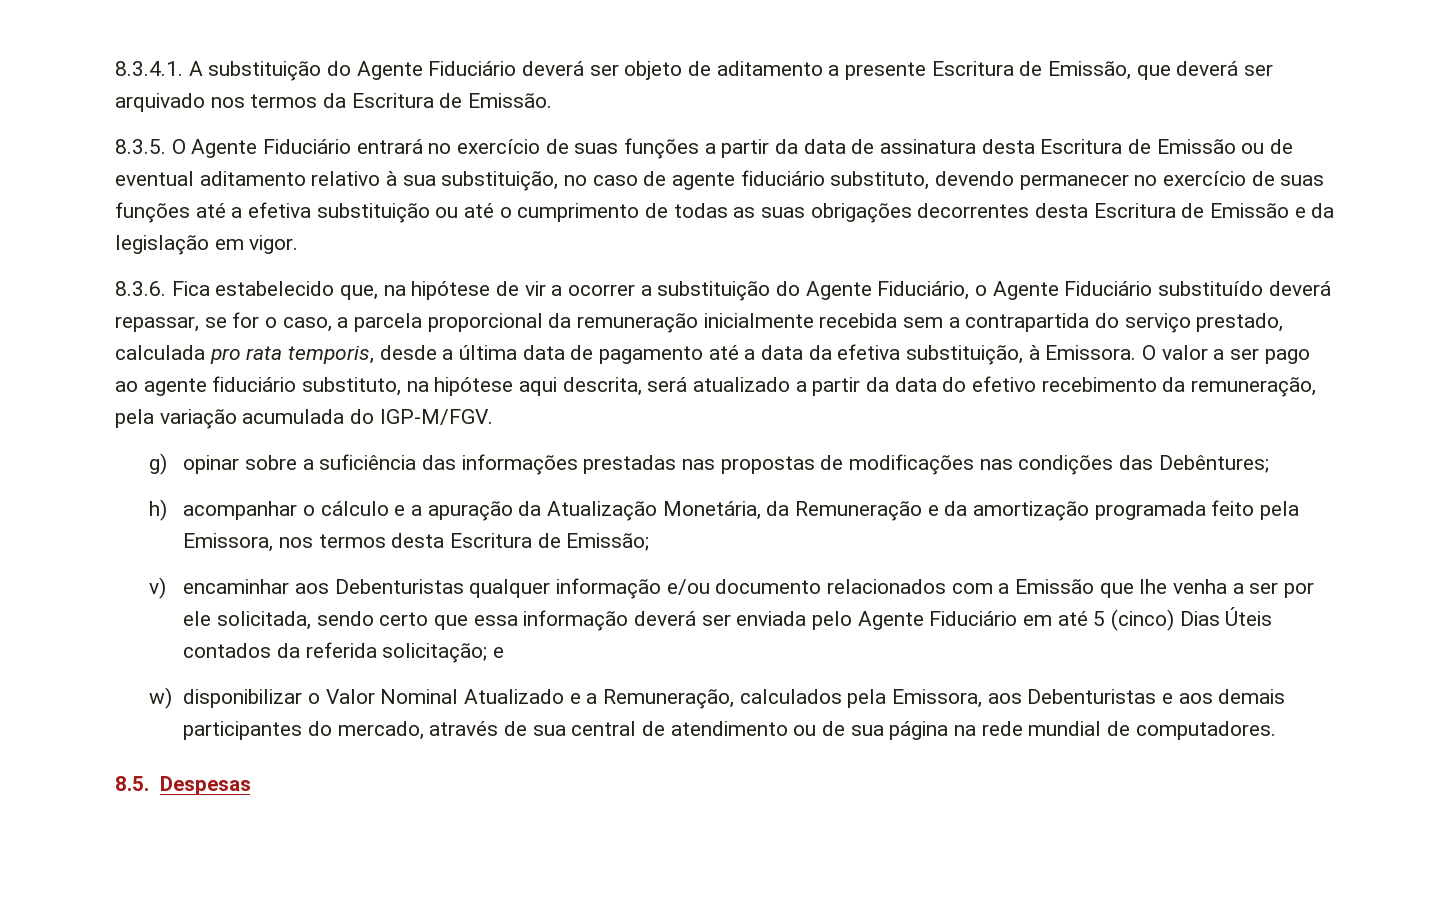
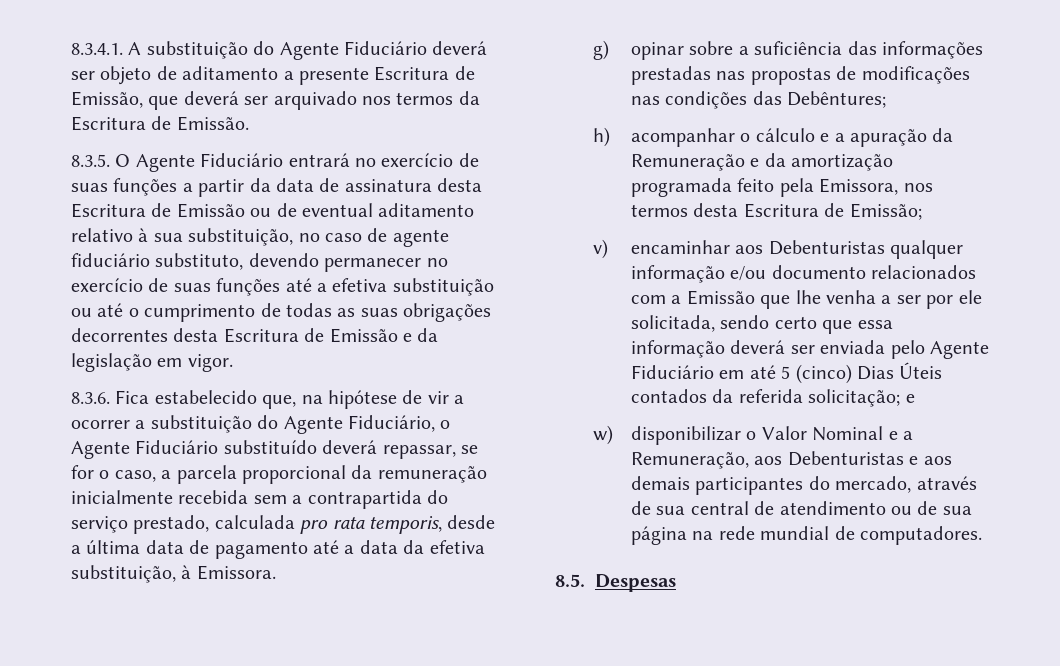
- O valor a ser pago ao agente fiduciário substituto, na hipótese aqui descrita, será atualizado a partir da data do efetivo recebimento da remuneração, pela variação acumulada do IGP-M/FGV.
- h) acompanhar o cálculo e a apuração da Atualização Monetária, da Remuneração e da amortização programada feito pela Emissora, nos termos desta Escritura de Emissão;
+ h) acompanhar o cálculo e a apuração da Remuneração e da amortização programada feito pela Emissora, nos termos desta Escritura de Emissão;
- w) disponibilizar o Valor Nominal Atualizado e a Remuneração, calculados pela Emissora, aos Debenturistas e aos demais participantes do mercado, através de sua central de atendimento ou de sua página na rede mundial de computadores.
+ w) disponibilizar o Valor Nominal e a Remuneração, aos Debenturistas e aos demais participantes do mercado, através de sua central de atendimento ou de sua página na rede mundial de computadores.

